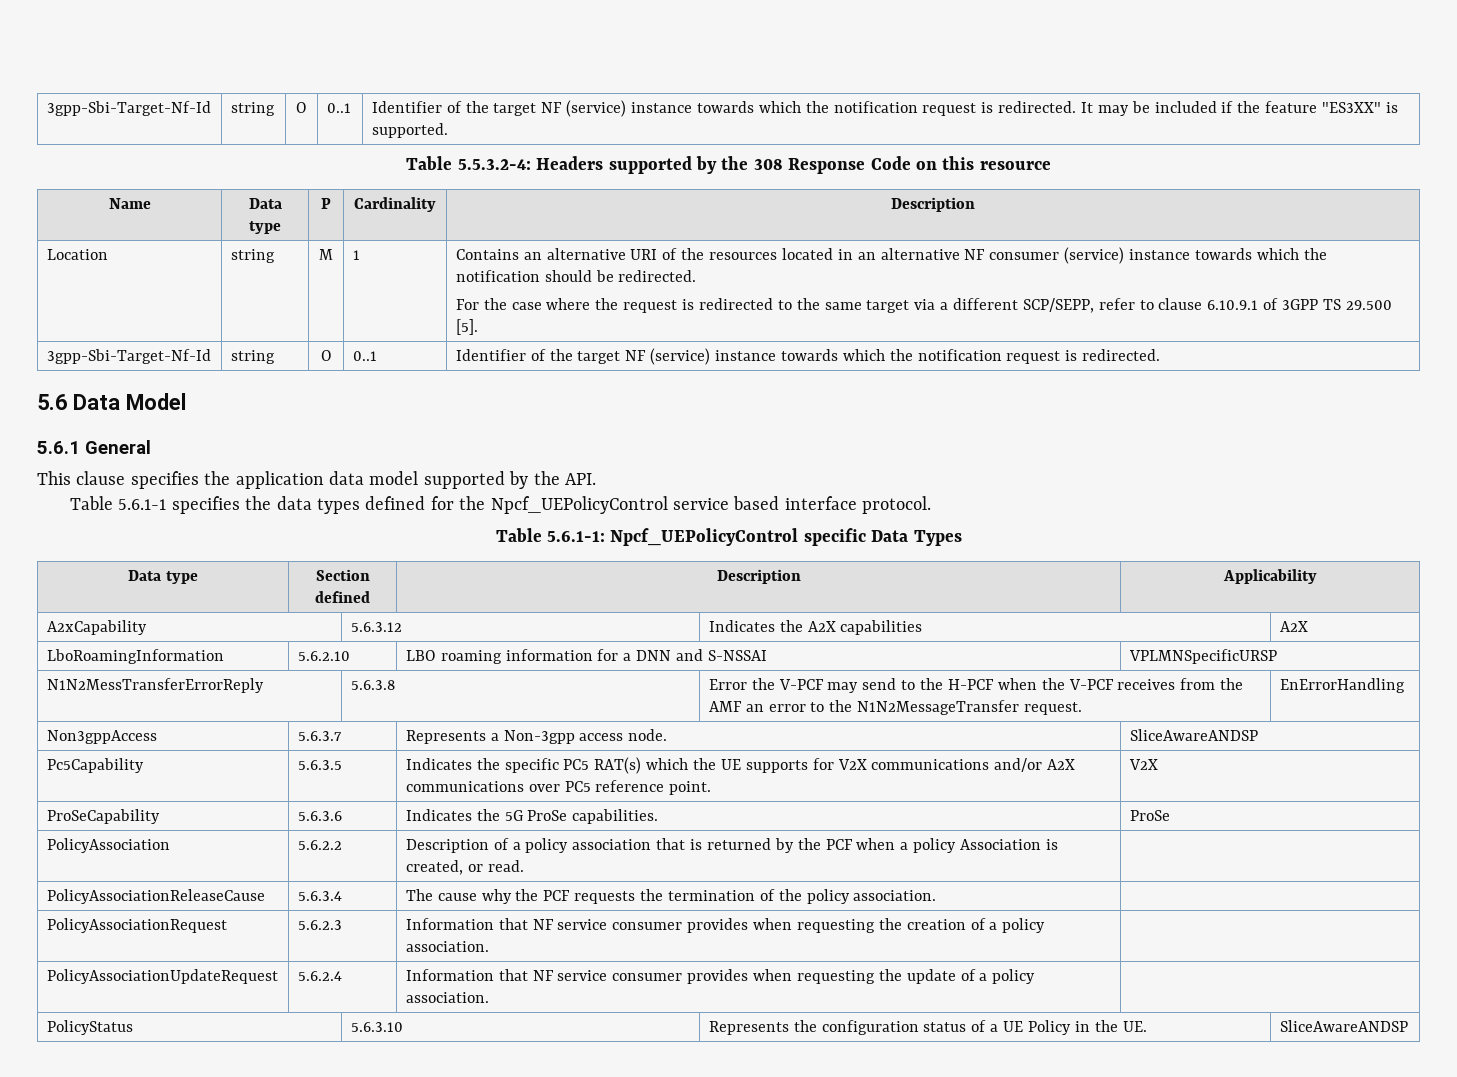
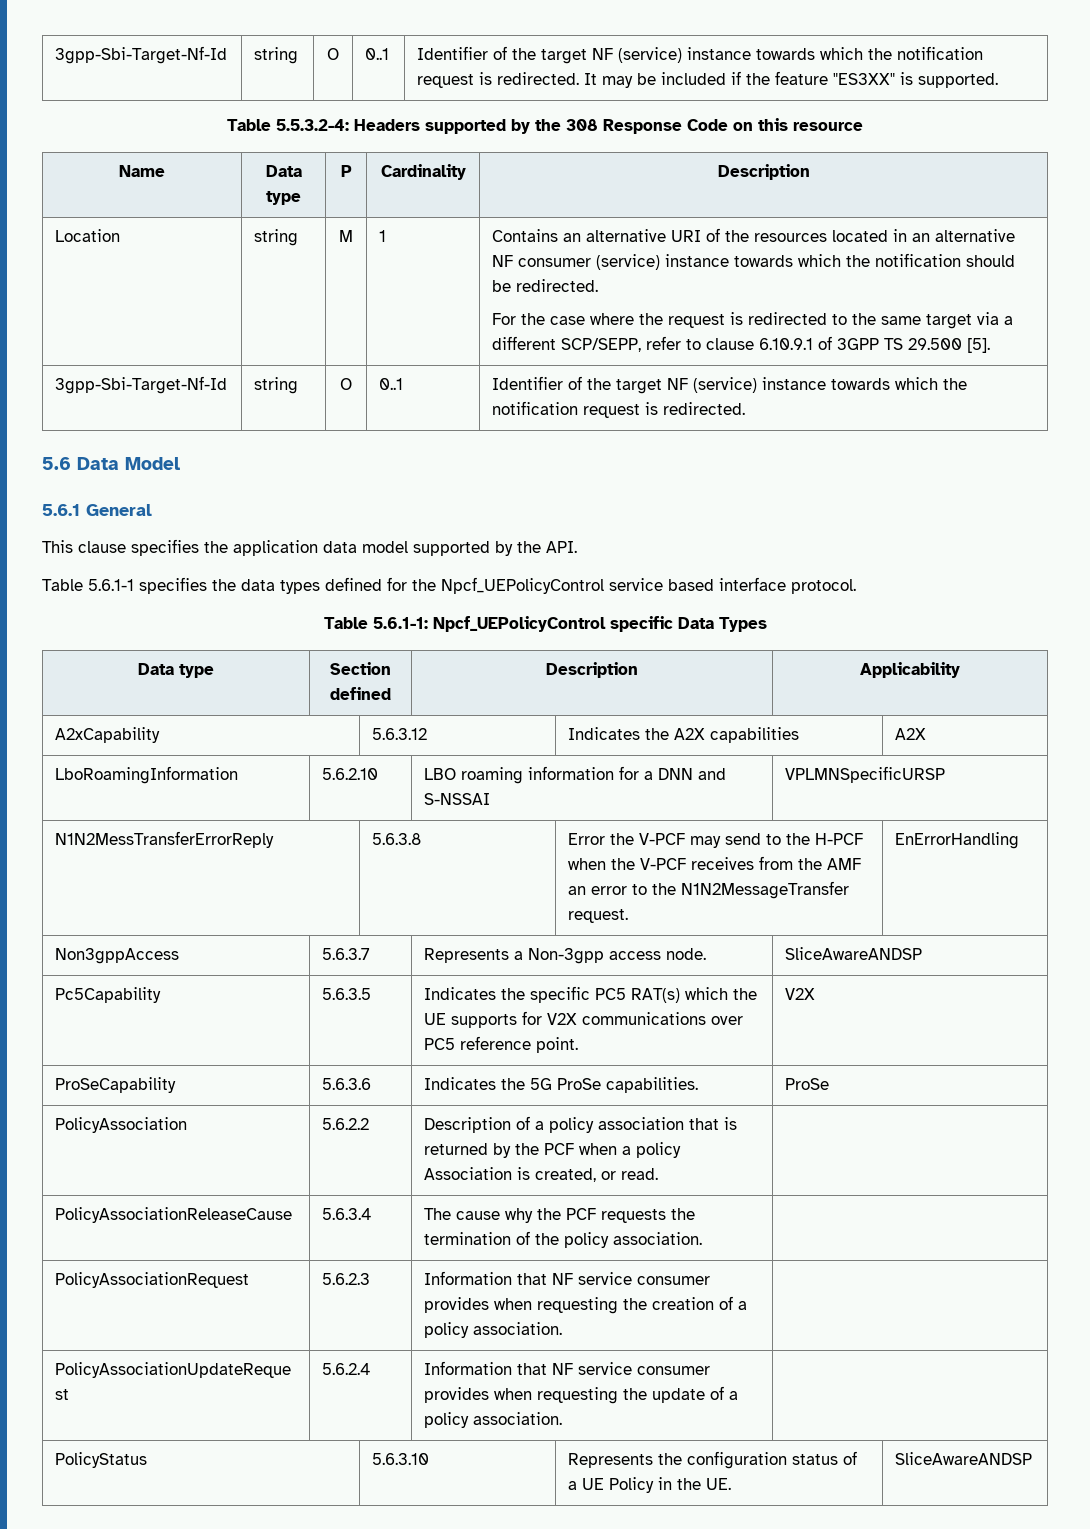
- Pc5Capability | 5.6.3.5 | Indicates the specific PC5 RAT(s) which the UE supports for V2X communications and/or A2X communications over PC5 reference point. | V2X
+ Pc5Capability | 5.6.3.5 | Indicates the specific PC5 RAT(s) which the UE supports for V2X communications over PC5 reference point. | V2X

